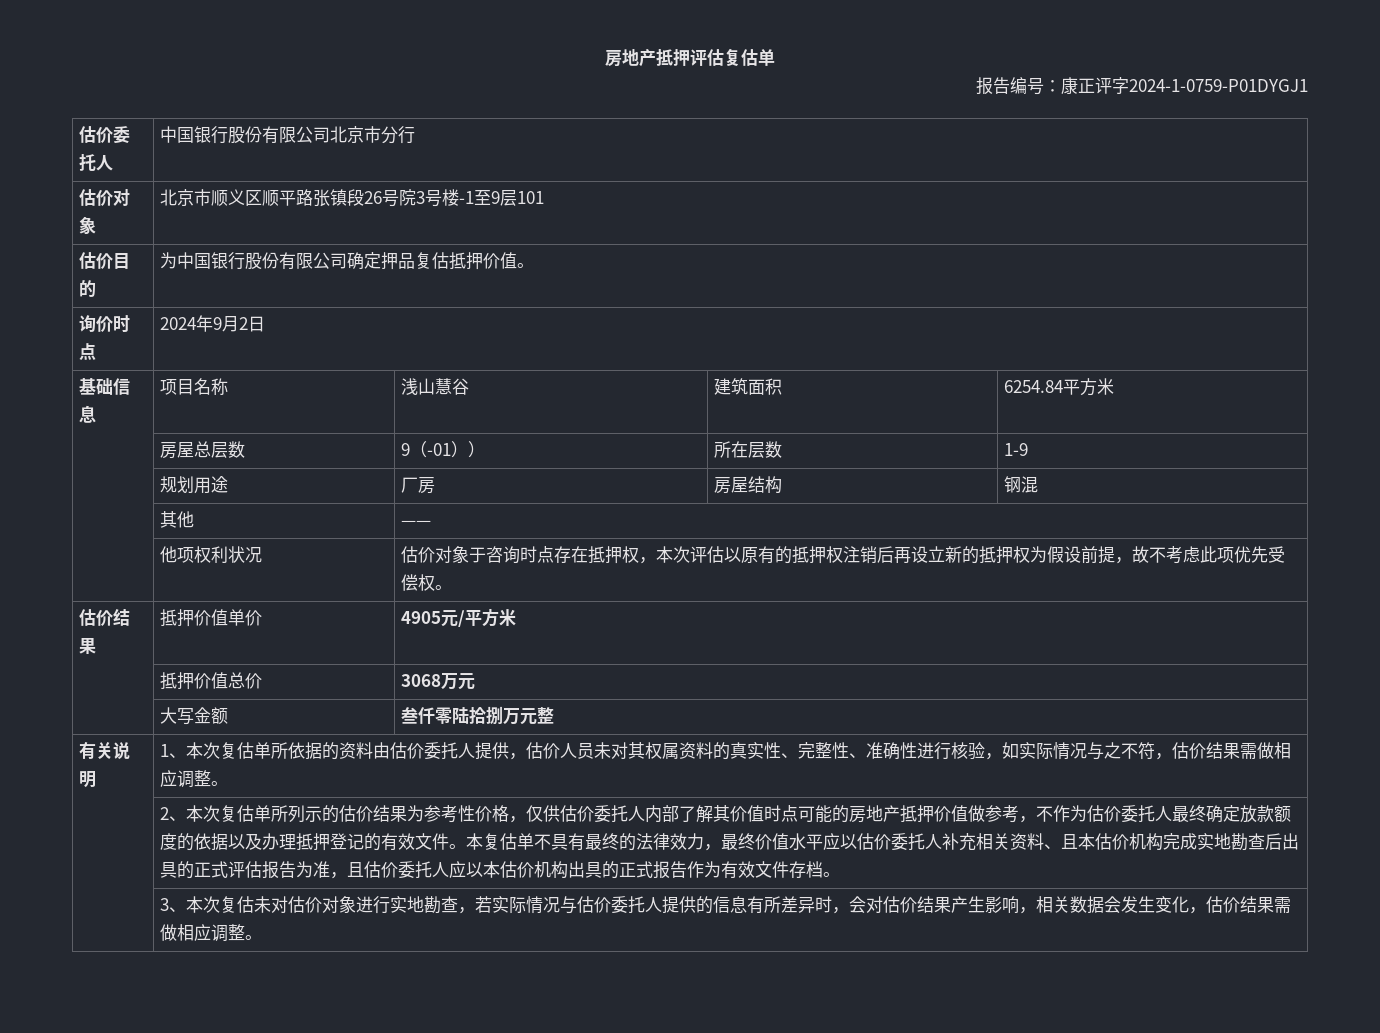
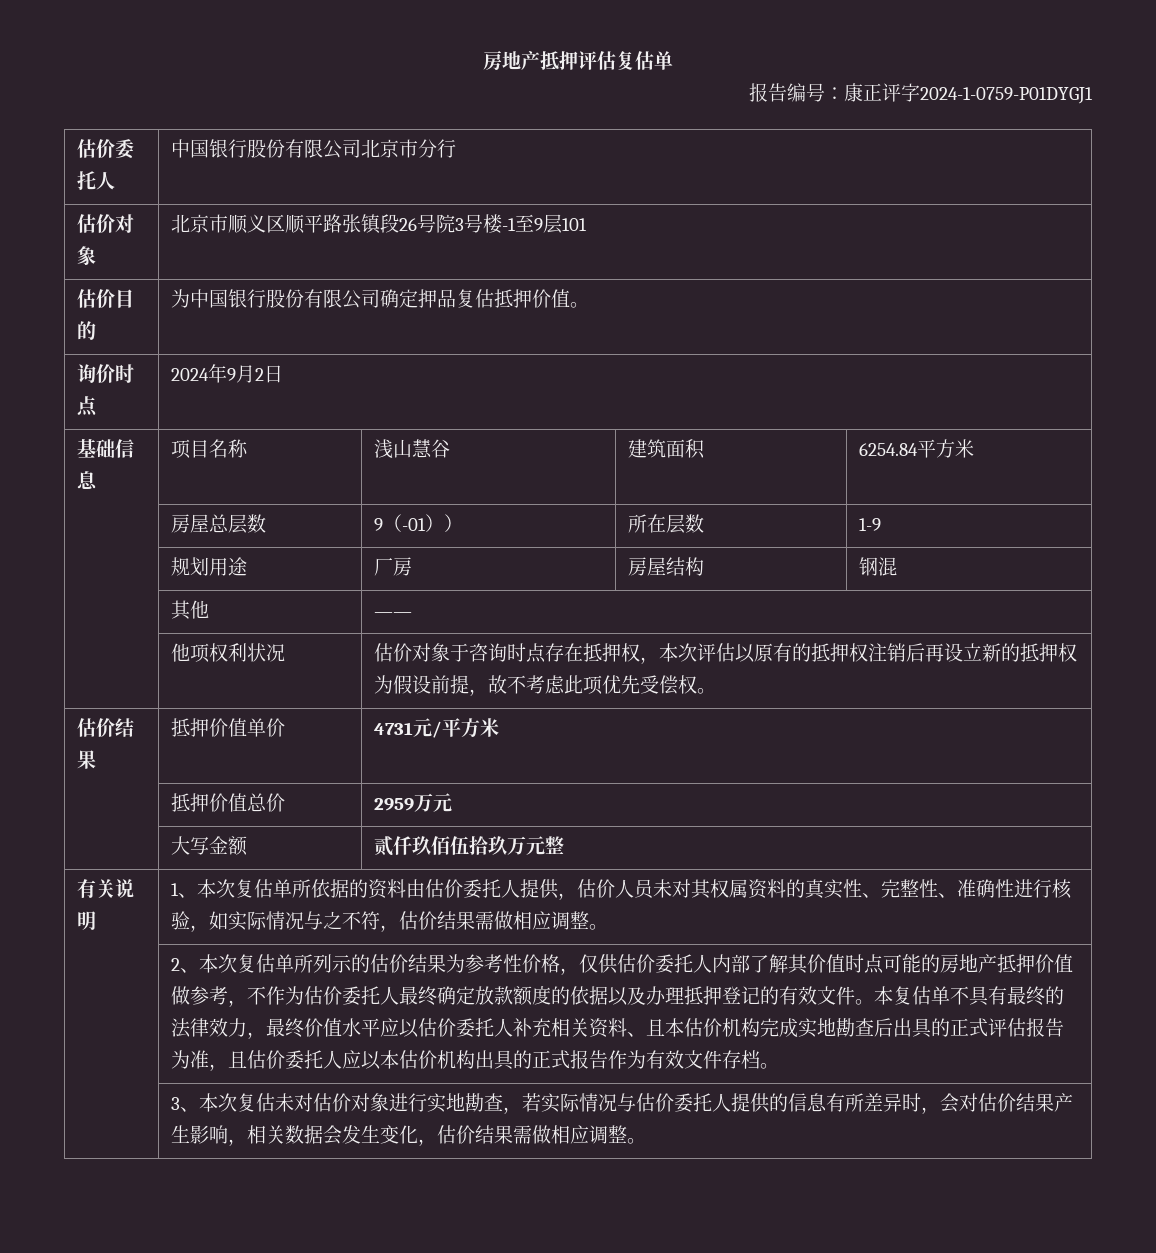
- 估价结果 | 抵押价值单价 | 4905元/平方米
+ 估价结果 | 抵押价值单价 | 4731元/平方米
- | 抵押价值总价 | 3068万元
+ | 抵押价值总价 | 2959万元
- | 大写金额 | 叁仟零陆拾捌万元整
+ | 大写金额 | 贰仟玖佰伍拾玖万元整

